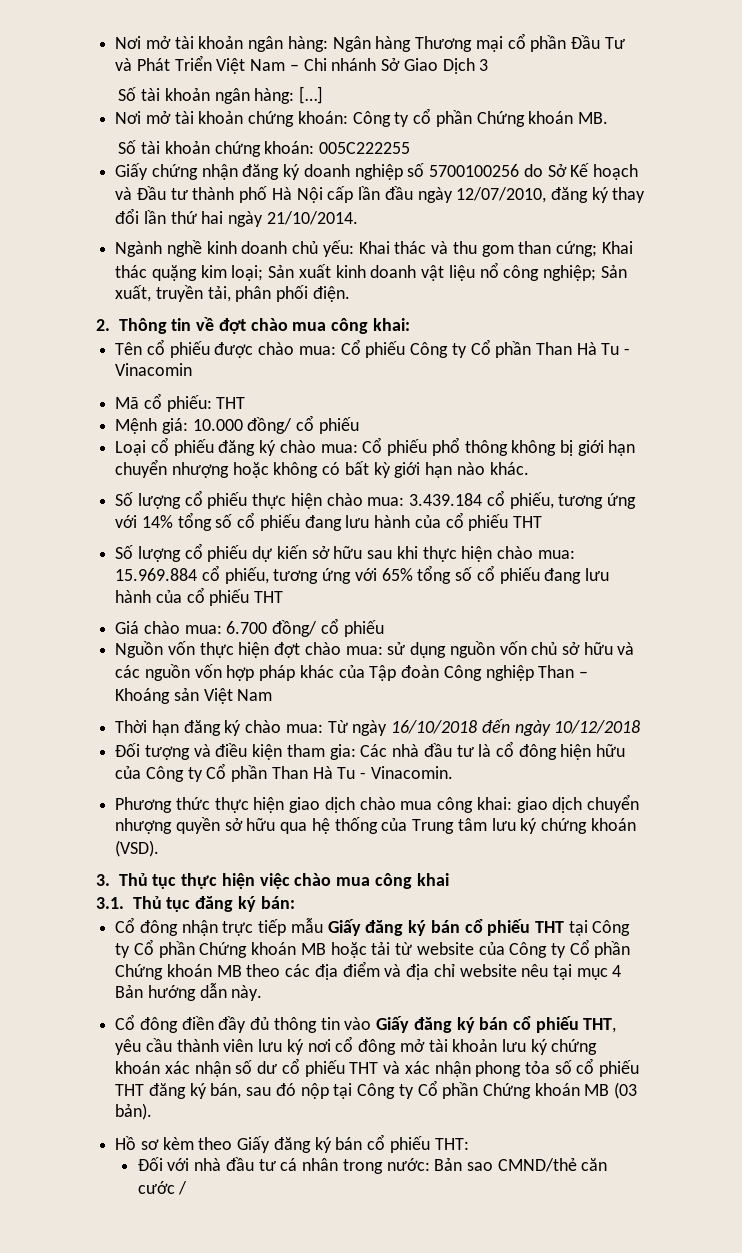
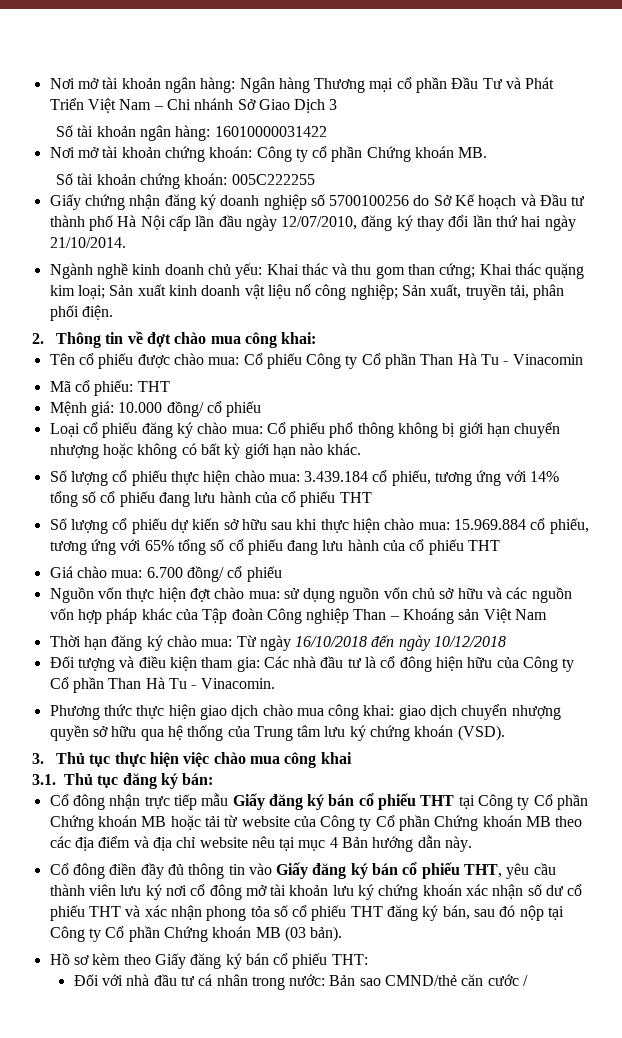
- Số tài khoản ngân hàng: […]
+ Số tài khoản ngân hàng: 16010000031422

